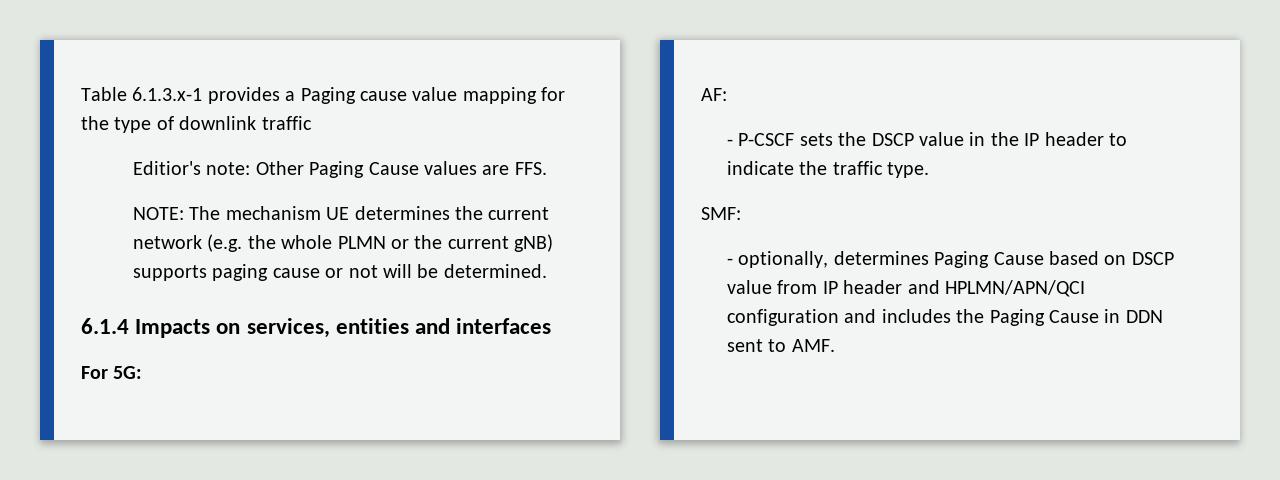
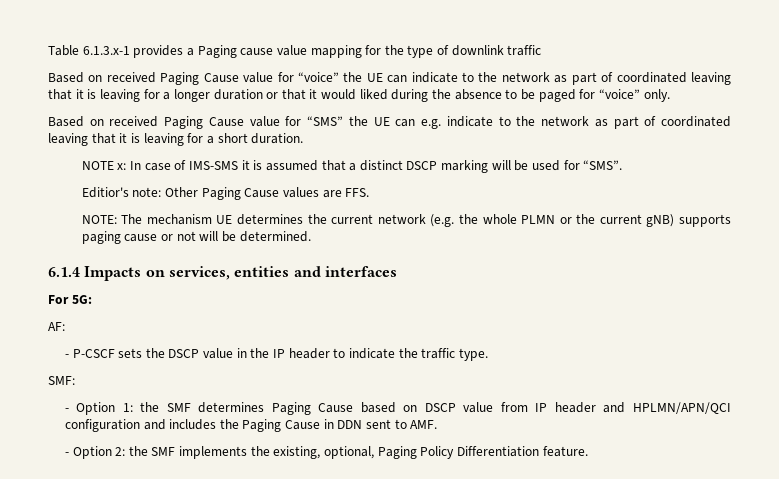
+ Based on received Paging Cause value for “voice” the UE can indicate to the network as part of coordinated leaving that it is leaving for a longer duration or that it would liked during the absence to be paged for “voice” only.
+ Based on received Paging Cause value for “SMS” the UE can e.g. indicate to the network as part of coordinated leaving that it is leaving for a short duration.
+ NOTE x: In case of IMS-SMS it is assumed that a distinct DSCP marking will be used for “SMS”.
- - optionally, determines Paging Cause based on DSCP value from IP header and HPLMN/APN/QCI configuration and includes the Paging Cause in DDN sent to AMF.
+ - Option 1: the SMF determines Paging Cause based on DSCP value from IP header and HPLMN/APN/QCI configuration and includes the Paging Cause in DDN sent to AMF.
+ - Option 2: the SMF implements the existing, optional, Paging Policy Differentiation feature.

